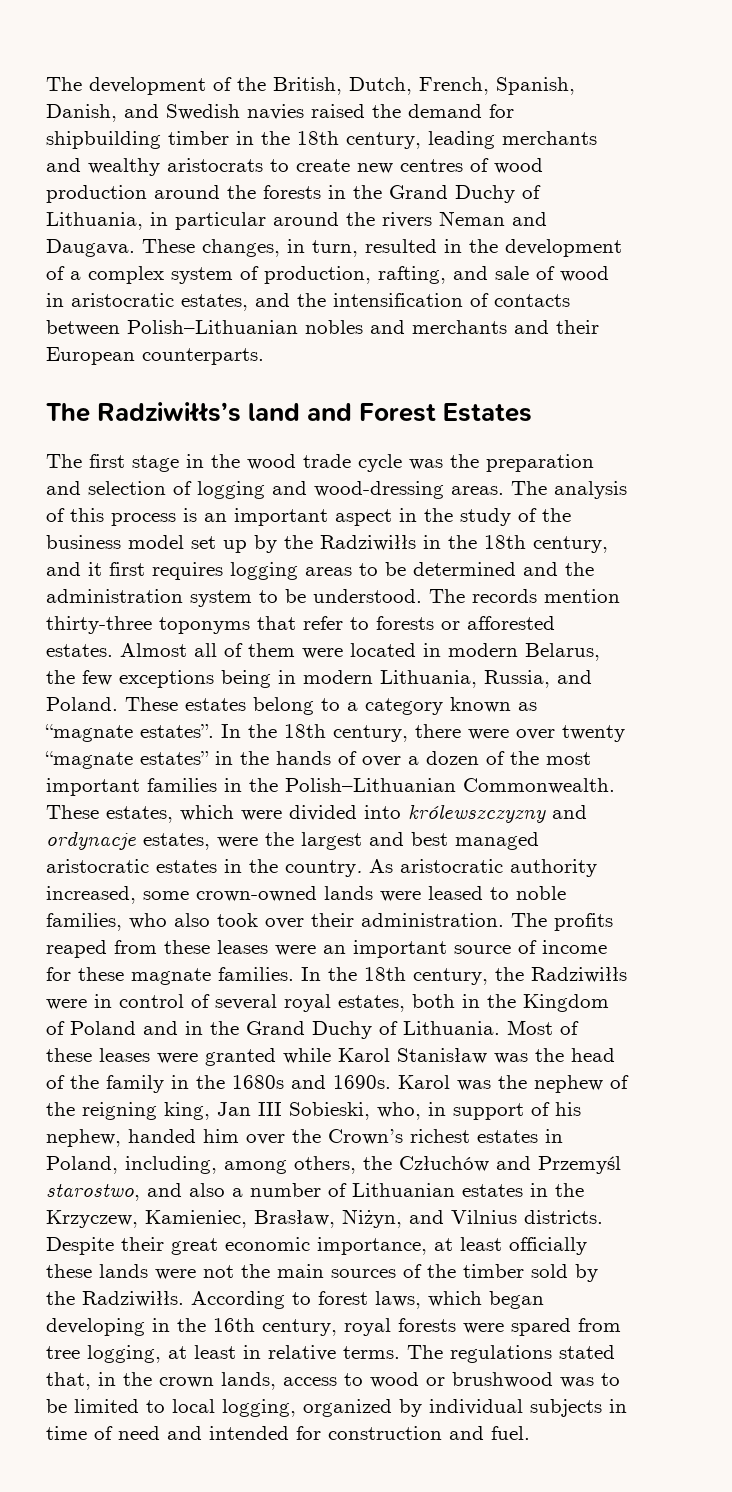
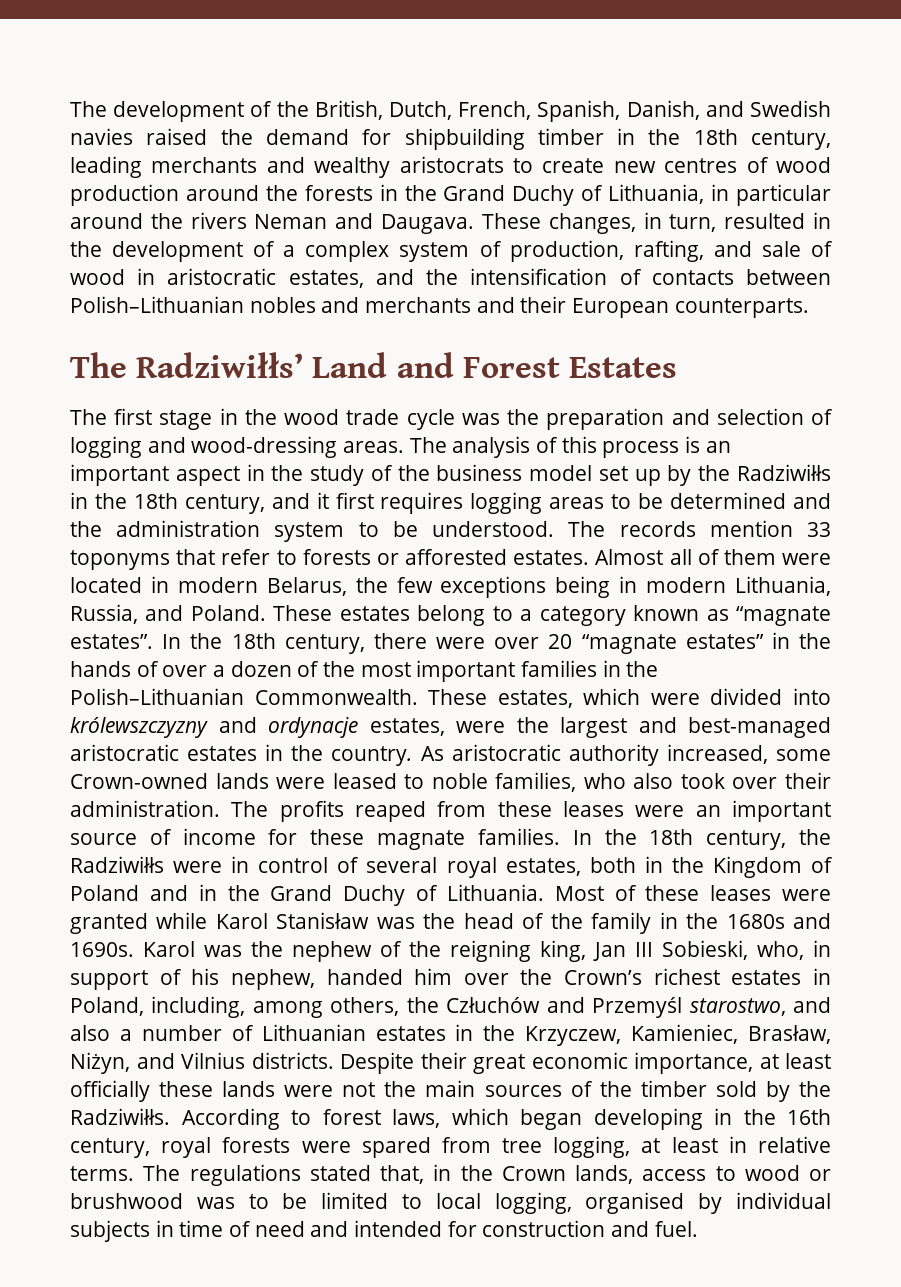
- The Radziwiłłs’s land and Forest Estates
+ The Radziwiłłs’ Land and Forest Estates
- The records mention thirty-three toponyms that refer to forests or afforested estates.
+ The records mention 33 toponyms that refer to forests or afforested estates.
- In the 18th century, there were over twenty “magnate estates” in the hands of over a dozen of the most important families in the Polish–Lithuanian Commonwealth.
+ In the 18th century, there were over 20 “magnate estates” in the hands of over a dozen of the most important families in the Polish–Lithuanian Commonwealth.
- These estates, which were divided into królewszczyzny and ordynacje estates, were the largest and best managed aristocratic estates in the country.
+ These estates, which were divided into królewszczyzny and ordynacje estates, were the largest and best-managed aristocratic estates in the country.
- As aristocratic authority increased, some crown-owned lands were leased to noble families, who also took over their administration.
+ As aristocratic authority increased, some Crown-owned lands were leased to noble families, who also took over their administration.
- The regulations stated that, in the crown lands, access to wood or brushwood was to be limited to local logging, organized by individual subjects in time of need and intended for construction and fuel.
+ The regulations stated that, in the Crown lands, access to wood or brushwood was to be limited to local logging, organised by individual subjects in time of need and intended for construction and fuel.

